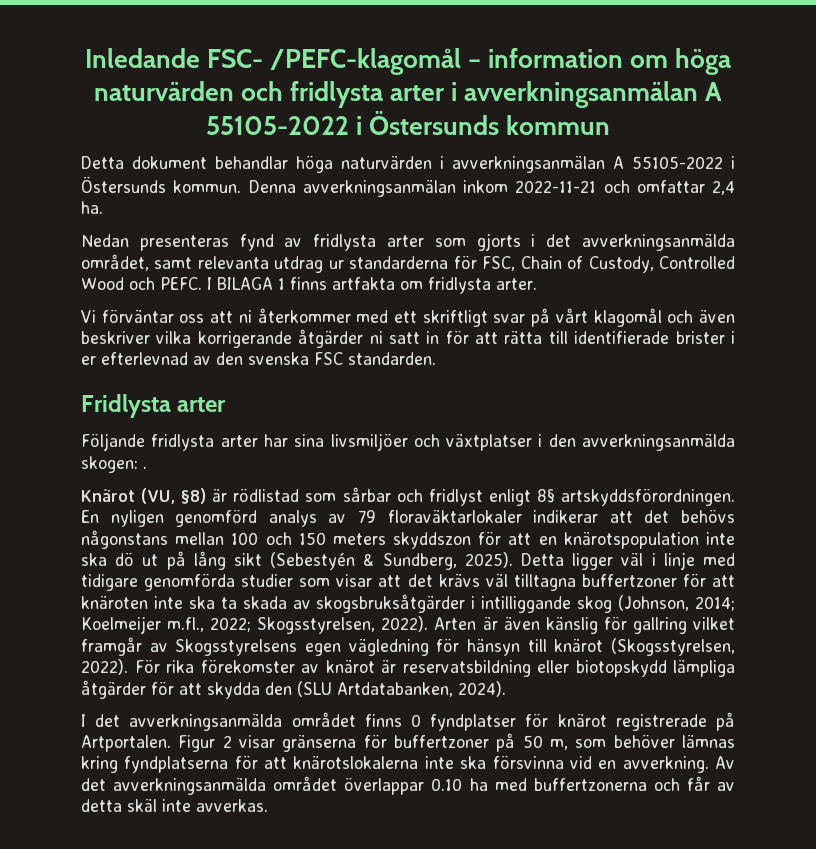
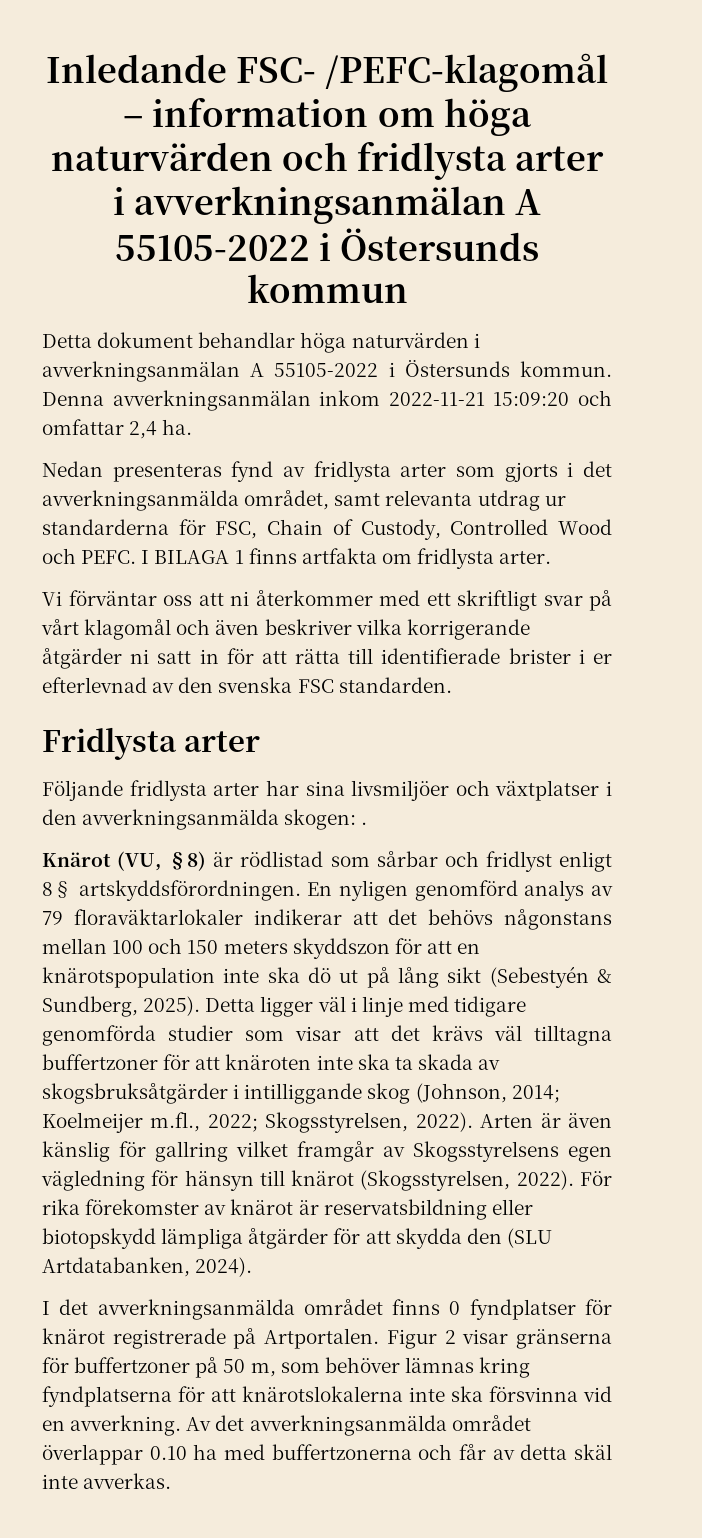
- Denna avverkningsanmälan inkom 2022-11-21 och omfattar 2,4 ha.
+ Denna avverkningsanmälan inkom 2022-11-21 15:09:20 och omfattar 2,4 ha.

